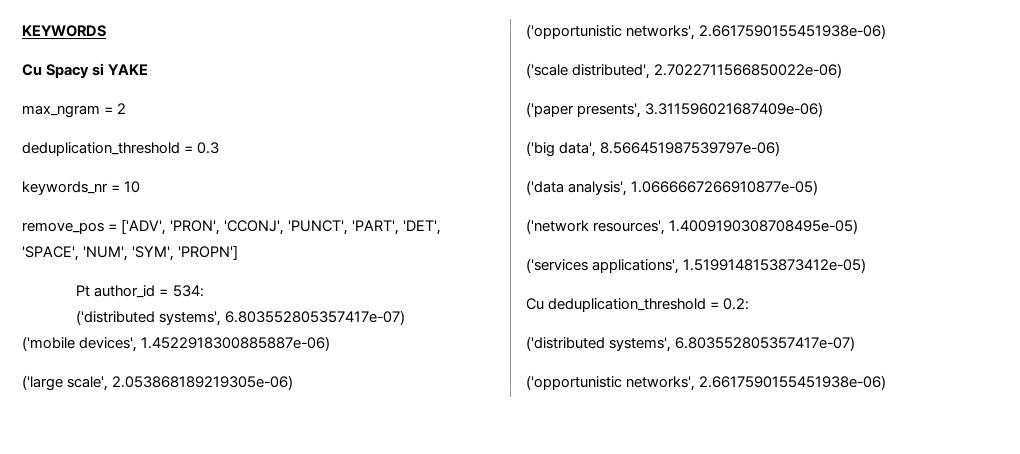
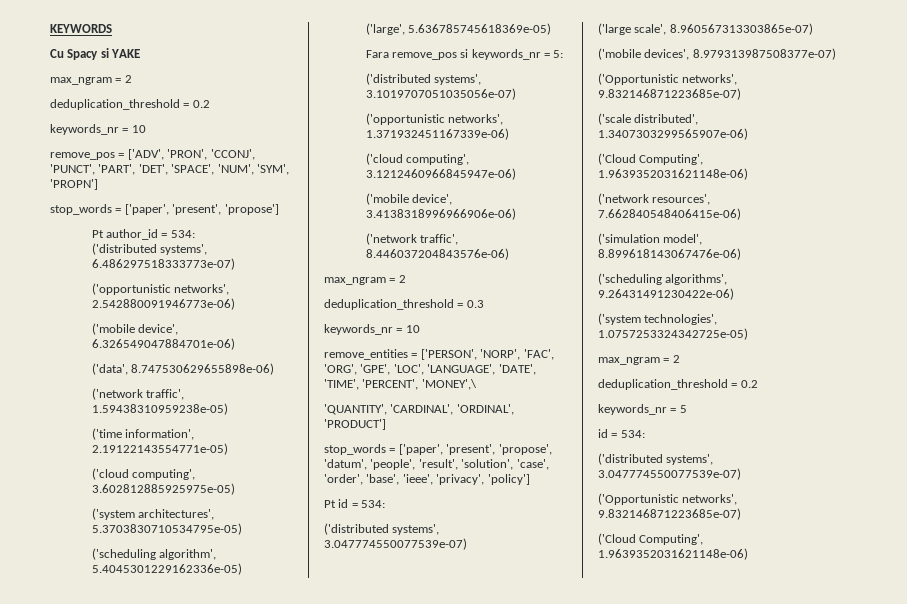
  Cu Spacy si YAKE
  max_ngram = 2
- deduplication_threshold = 0.3
+ deduplication_threshold = 0.2
+ stop_words = ['paper', 'present', 'propose']
  Pt author_id = 534:
- ('distributed systems', 6.803552805357417e-07)
- ('mobile devices', 1.4522918300885887e-06)
- ('large scale', 2.053868189219305e-06)
- ('opportunistic networks', 2.6617590155451938e-06)
- ('scale distributed', 2.7022711566850022e-06)
- ('paper presents', 3.311596021687409e-06)
- ('big data', 8.566451987539797e-06)
- ('data analysis', 1.0666667266910877e-05)
- ('network resources', 1.4009190308708495e-05)
- ('services applications', 1.5199148153873412e-05)
- Cu deduplication_threshold = 0.2:
- ('distributed systems', 6.803552805357417e-07)
- ('opportunistic networks', 2.6617590155451938e-06)
+ ('distributed systems', 6.486297518333773e-07)
+ ('opportunistic networks', 2.542880091946773e-06)
+ ('mobile device', 6.326549047884701e-06)
+ ('data', 8.747530629655898e-06)
+ ('network traffic', 1.59438310959238e-05)
+ ('time information', 2.19122143554771e-05)
+ ('cloud computing', 3.602812885925975e-05)
+ ('system architectures', 5.3703830710534795e-05)
+ ('scheduling algorithm', 5.4045301229162336e-05)
+ ('large', 5.636785745618369e-05)
+ Fara remove_pos si keywords_nr = 5:
+ ('distributed systems', 3.1019707051035056e-07)
+ ('opportunistic networks', 1.371932451167339e-06)
+ ('cloud computing', 3.1212460966845947e-06)
+ ('mobile device', 3.4138318996966906e-06)
+ ('network traffic', 8.446037204843576e-06)
+ max_ngram = 2
+ deduplication_threshold = 0.3
+ keywords_nr = 10
+ remove_entities = ['PERSON', 'NORP', 'FAC', 'ORG', 'GPE', 'LOC', 'LANGUAGE', 'DATE', 'TIME', 'PERCENT', 'MONEY',\
+ 'QUANTITY', 'CARDINAL', 'ORDINAL', 'PRODUCT']
+ stop_words = ['paper', 'present', 'propose', 'datum', 'people', 'result', 'solution', 'case', 'order', 'base', 'ieee', 'privacy', 'policy']
+ Pt id = 534:
+ ('distributed systems', 3.047774550077539e-07)
+ ('large scale', 8.960567313303865e-07)
+ ('mobile devices', 8.979313987508377e-07)
+ ('Opportunistic networks', 9.832146871223685e-07)
+ ('scale distributed', 1.3407303299565907e-06)
+ ('Cloud Computing', 1.9639352031621148e-06)
+ ('network resources', 7.662840548406415e-06)
+ ('simulation model', 8.899618143067476e-06)
+ ('scheduling algorithms', 9.26431491230422e-06)
+ ('system technologies', 1.0757253324342725e-05)
+ max_ngram = 2
+ deduplication_threshold = 0.2
+ keywords_nr = 5
+ id = 534:
+ ('distributed systems', 3.047774550077539e-07)
+ ('Opportunistic networks', 9.832146871223685e-07)
+ ('Cloud Computing', 1.9639352031621148e-06)

